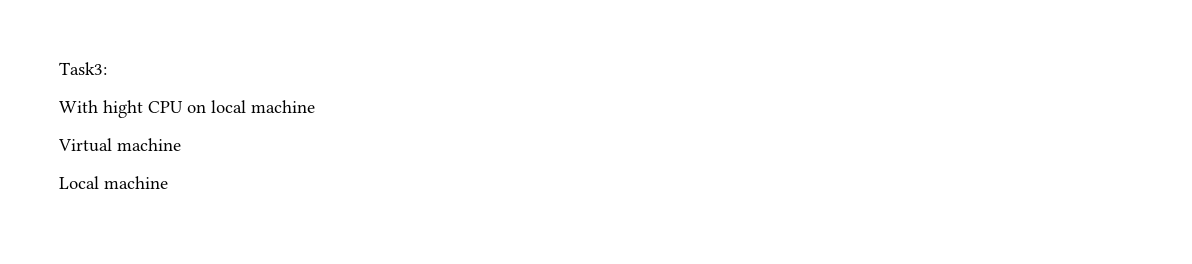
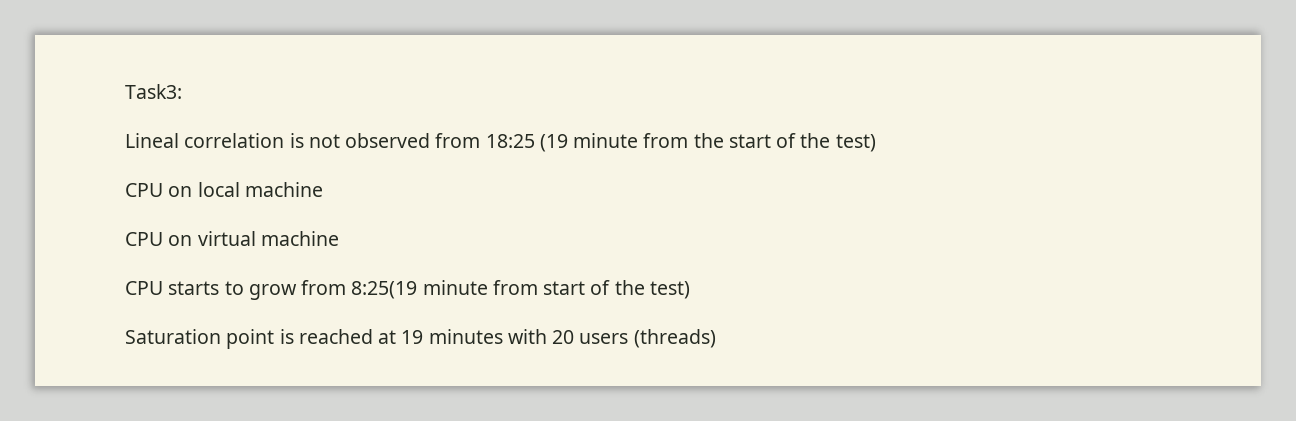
- With hight CPU on local machine
- Virtual machine
- Local machine
+ Lineal correlation is not observed from 18:25 (19 minute from the start of the test)
+ CPU on local machine
+ CPU on virtual machine
+ CPU starts to grow from 8:25(19 minute from start of the test)
+ Saturation point is reached at 19 minutes with 20 users (threads)

